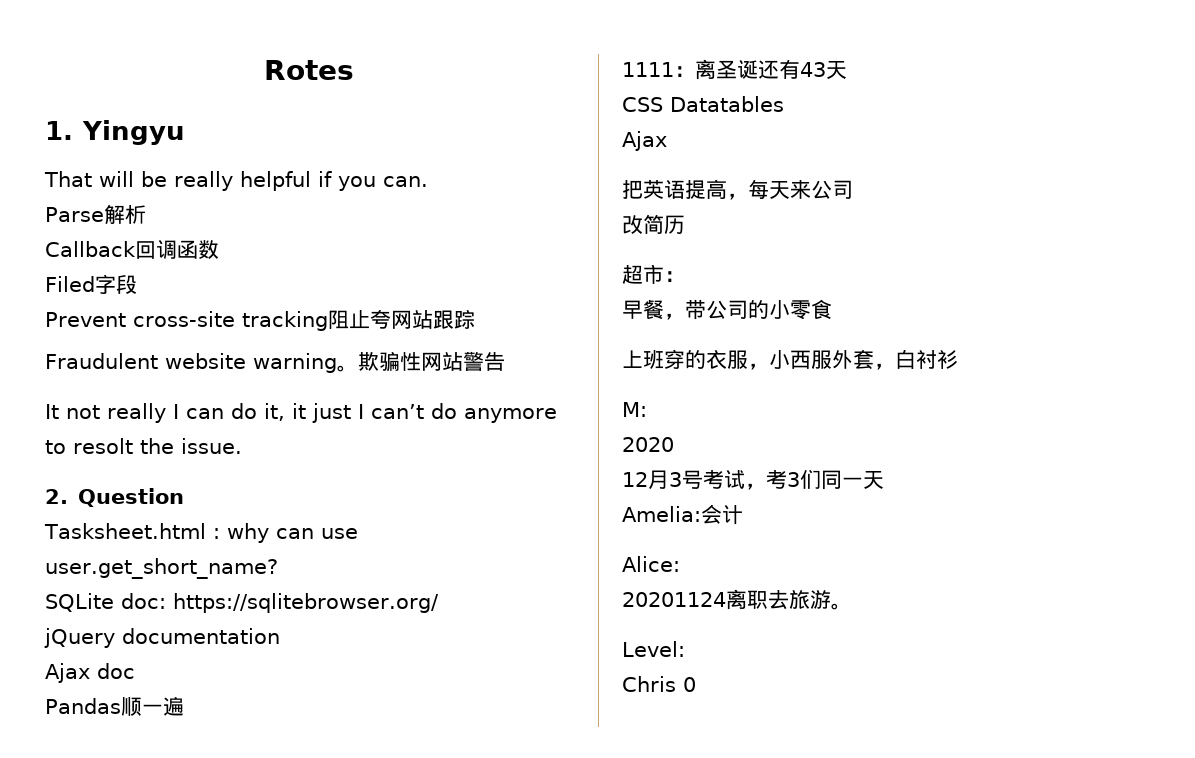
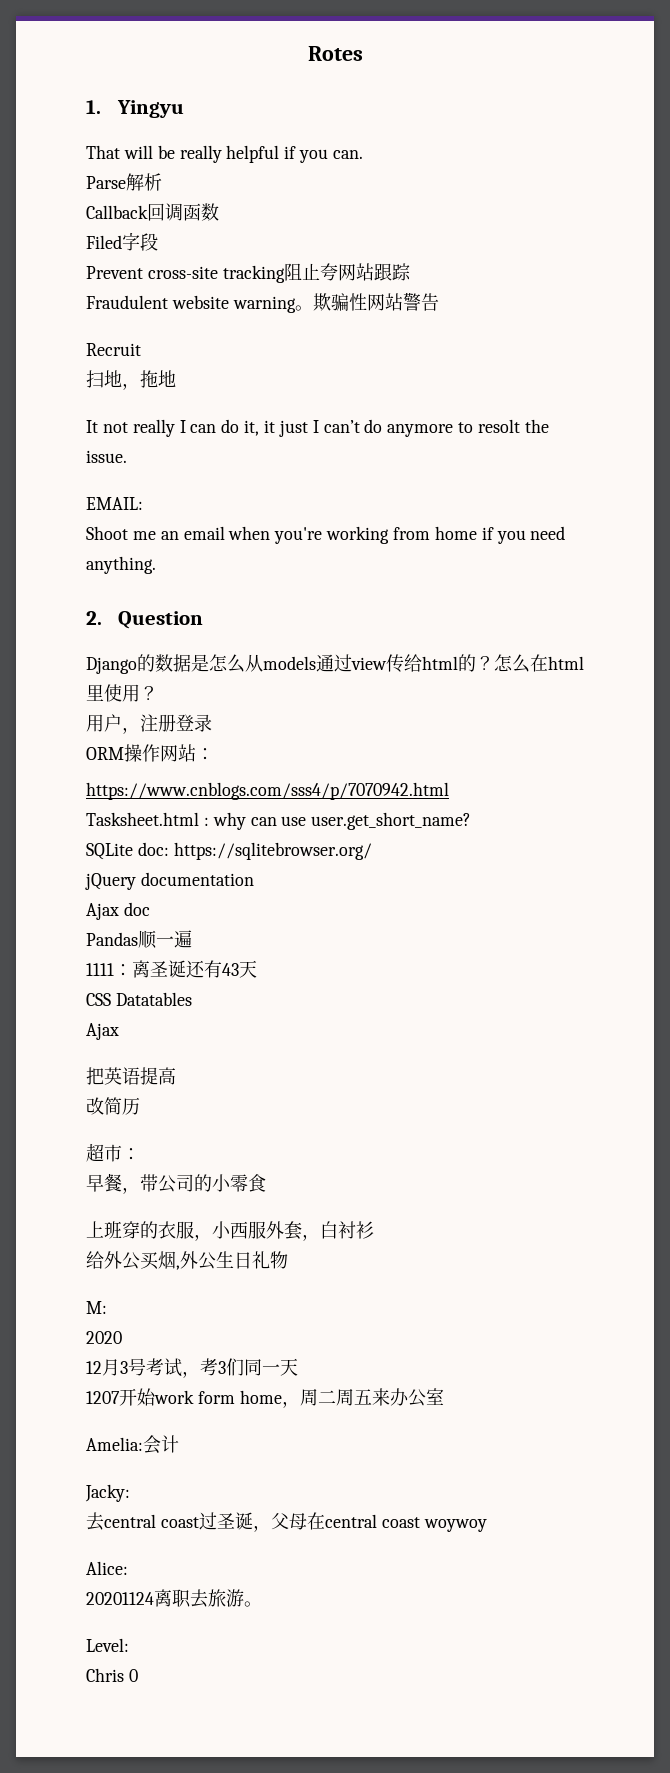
+ Recruit
+ 扫地，拖地
+ EMAIL:
+ Shoot me an email when you're working from home if you need anything.
  2. Question
+ Django的数据是怎么从models通过view传给html的？怎么在html里使用？
+ 用户，注册登录
+ ORM操作网站：
+ https://www.cnblogs.com/sss4/p/7070942.html
- 把英语提高，每天来公司
+ 把英语提高
+ 给外公买烟,外公生日礼物
+ 1207开始work form home，周二周五来办公室
  Amelia:会计
+ Jacky:
+ 去central coast过圣诞，父母在central coast woywoy

